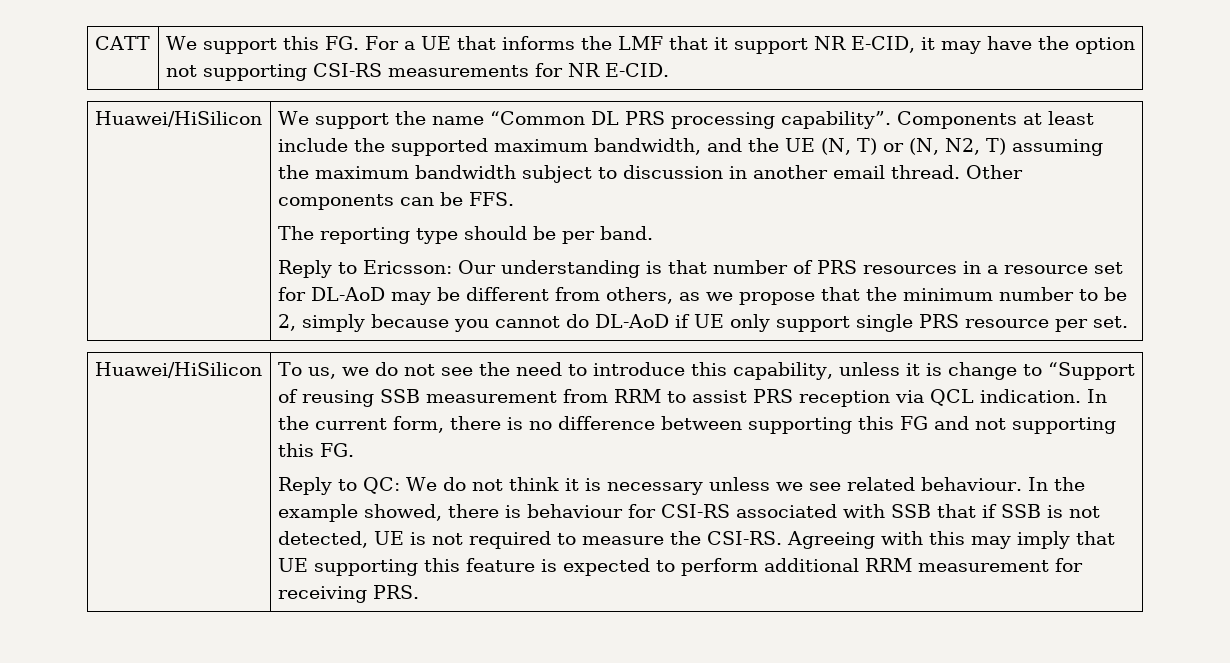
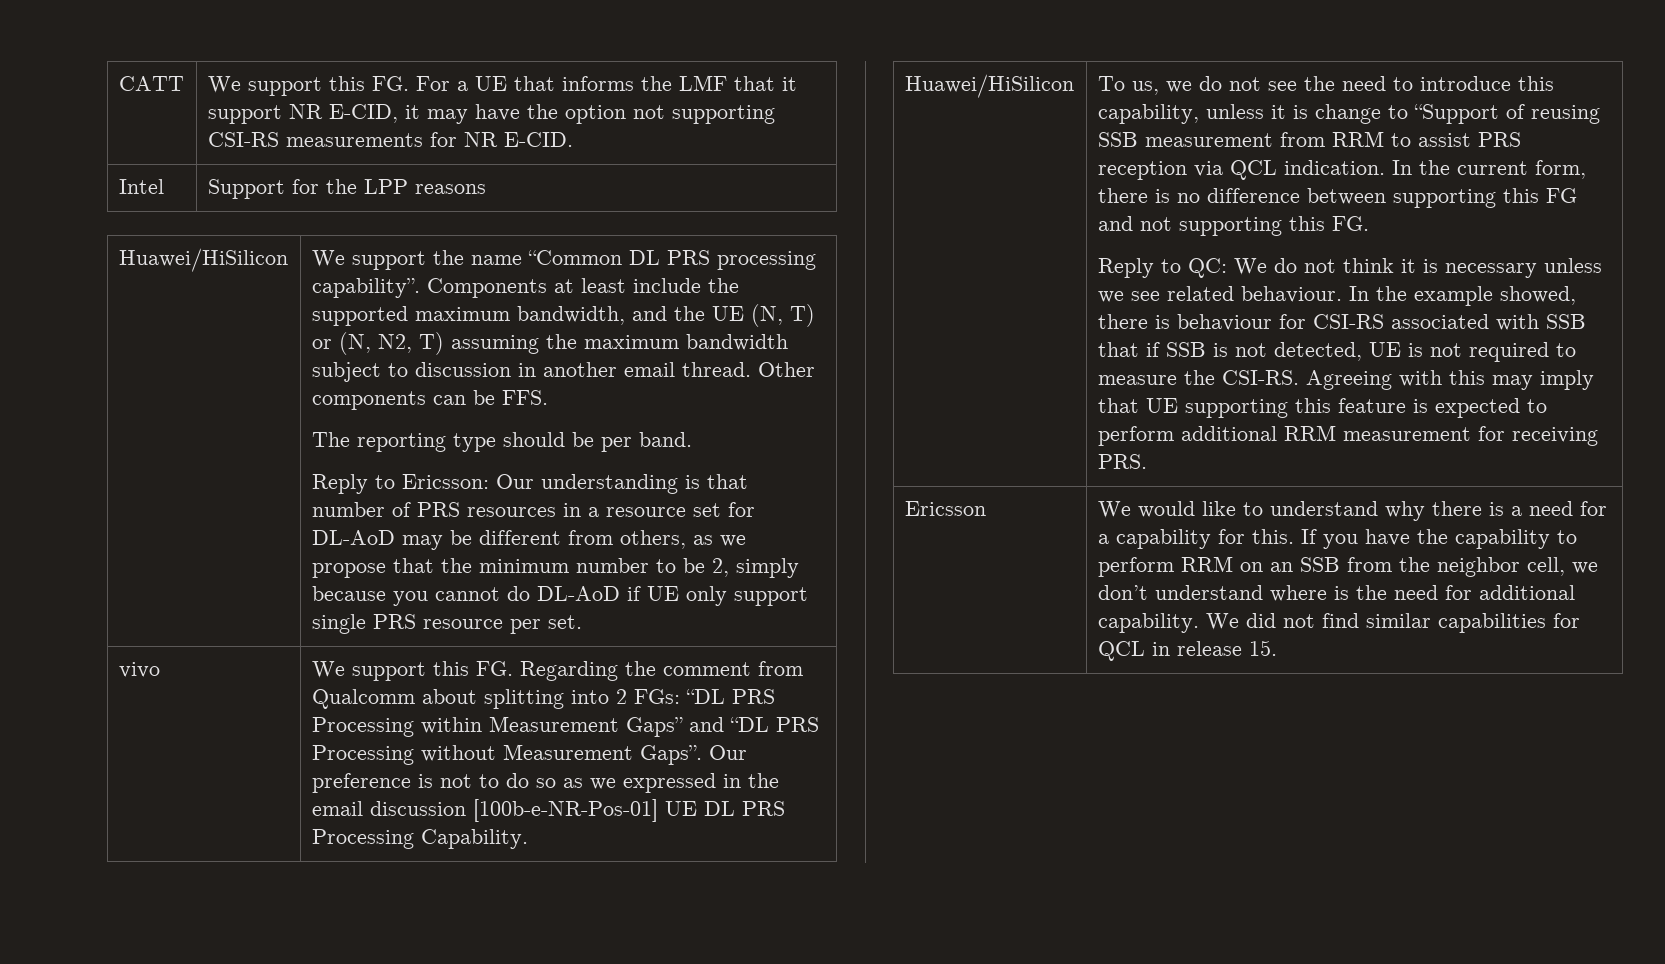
+ Intel | Support for the LPP reasons
+ vivo | We support this FG. Regarding the comment from Qualcomm about splitting into 2 FGs: “DL PRS Processing within Measurement Gaps” and “DL PRS Processing without Measurement Gaps”. Our preference is not to do so as we expressed in the email discussion [100b-e-NR-Pos-01] UE DL PRS Processing Capability.
+ Ericsson | We would like to understand why there is a need for a capability for this. If you have the capability to perform RRM on an SSB from the neighbor cell, we don’t understand where is the need for additional capability. We did not find similar capabilities for QCL in release 15.

